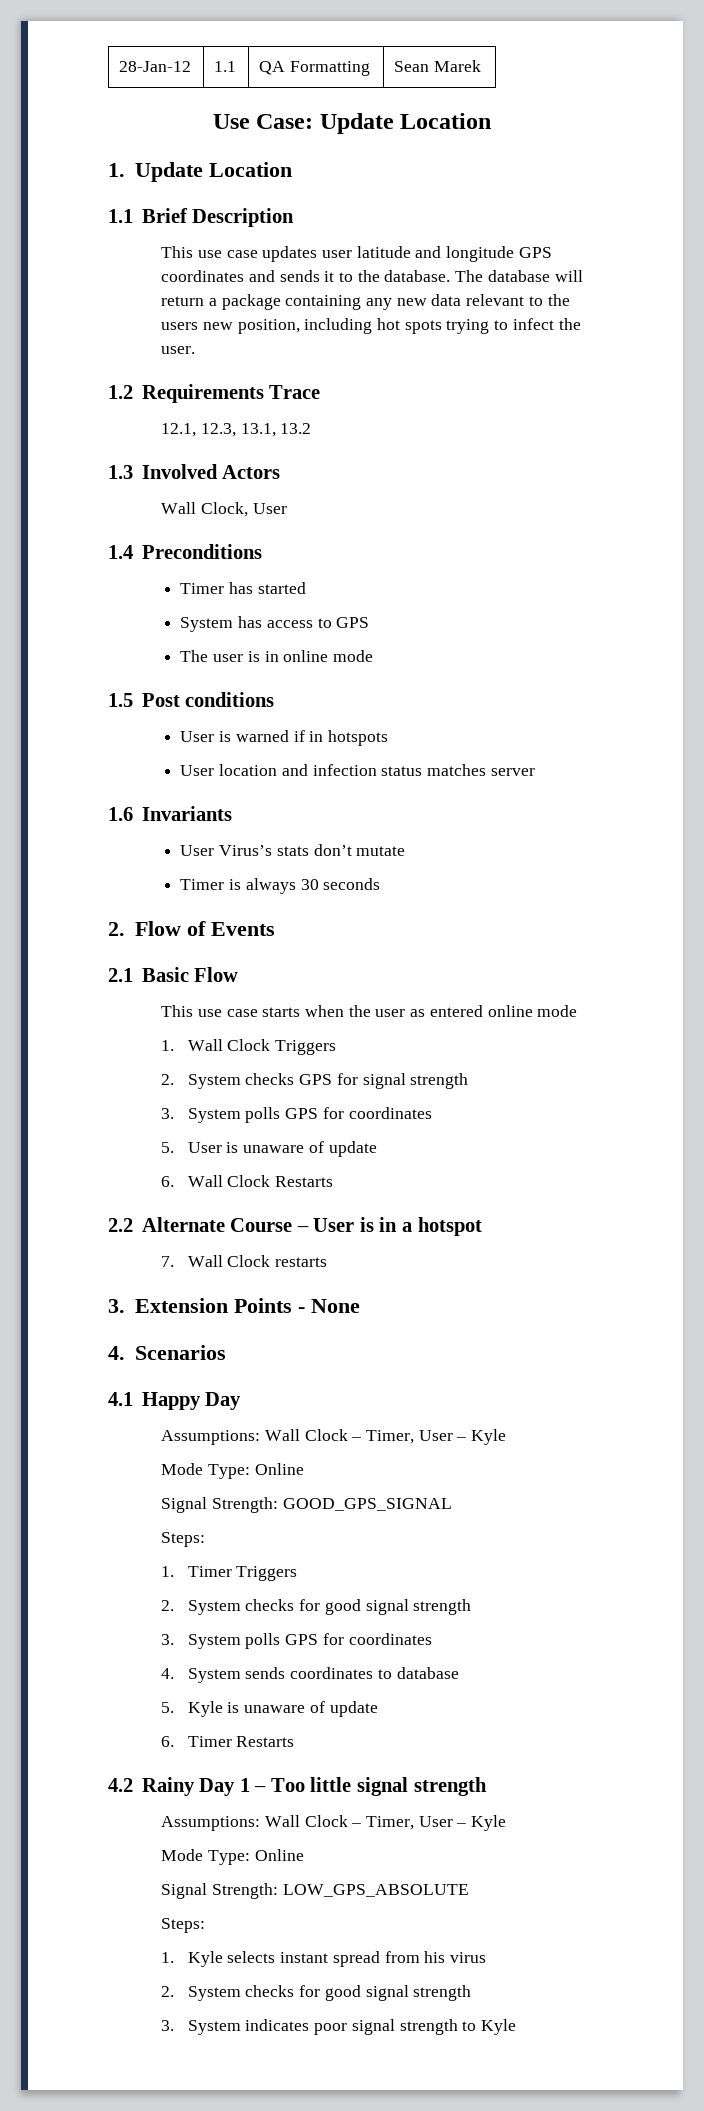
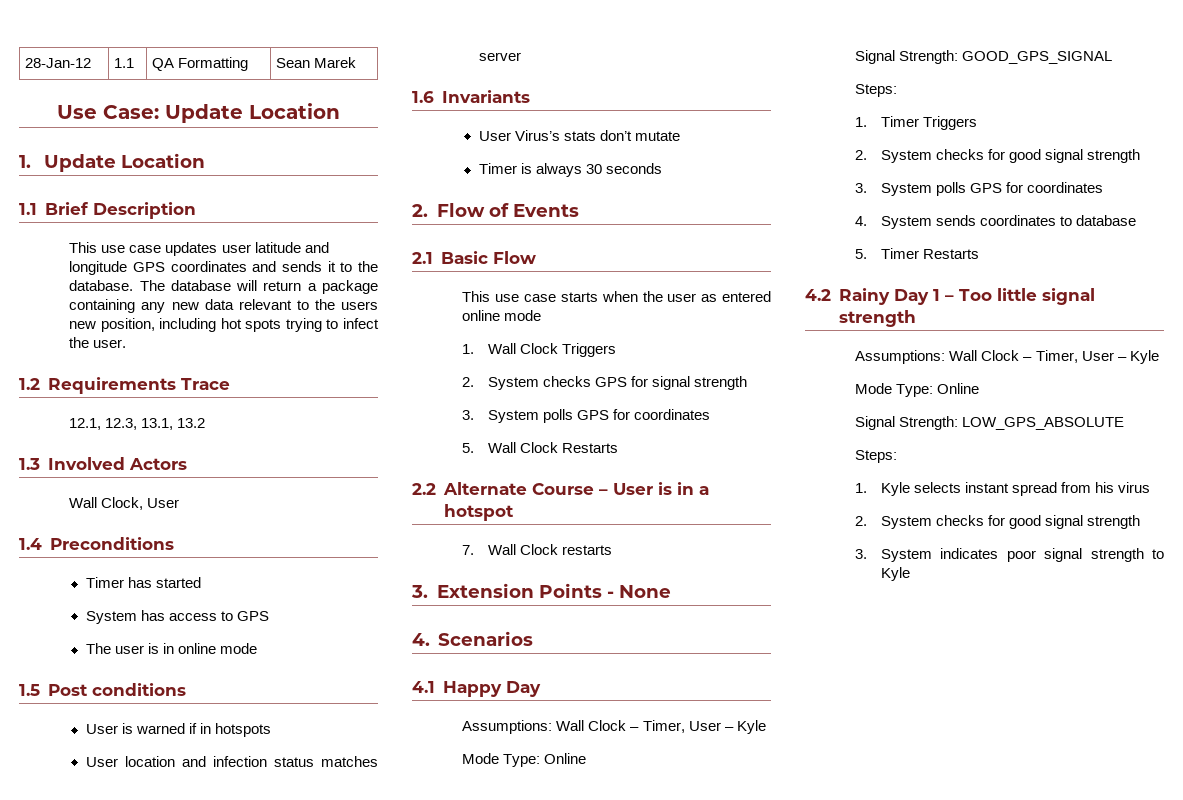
- 5. User is unaware of update
- 6. Wall Clock Restarts
+ 5. Wall Clock Restarts
- 5. Kyle is unaware of update
- 6. Timer Restarts
+ 5. Timer Restarts

